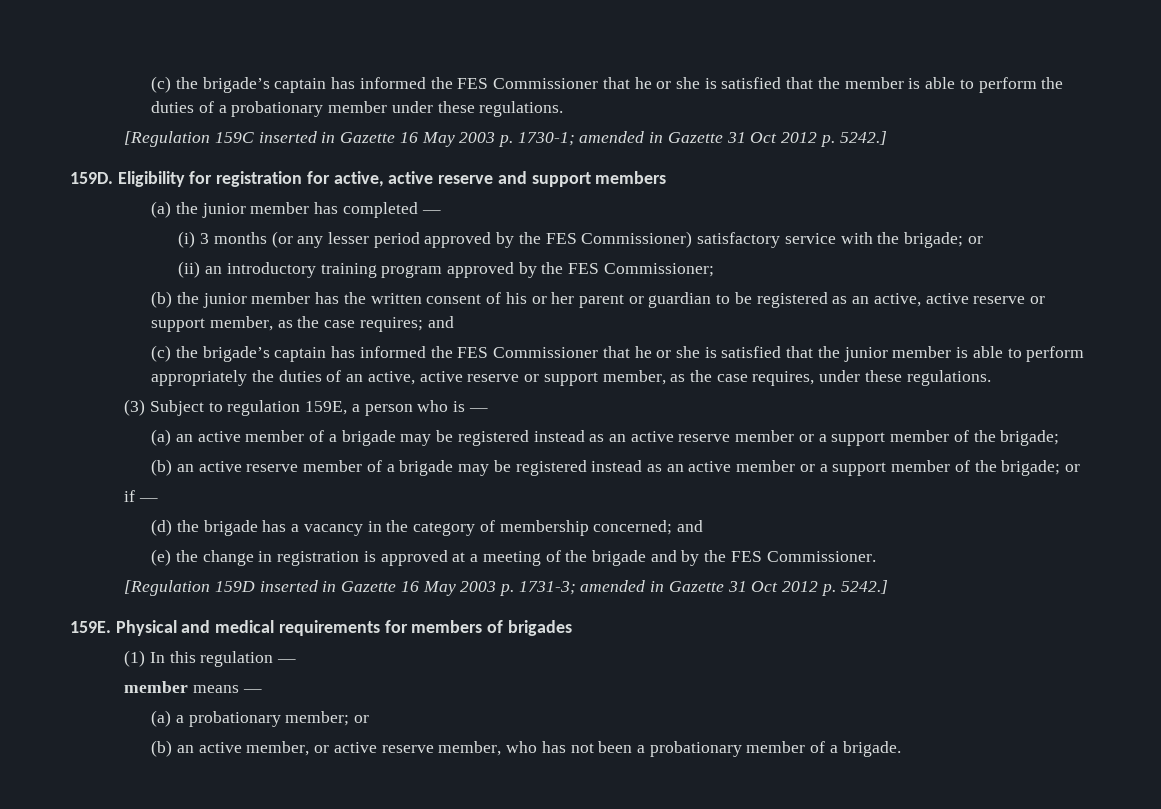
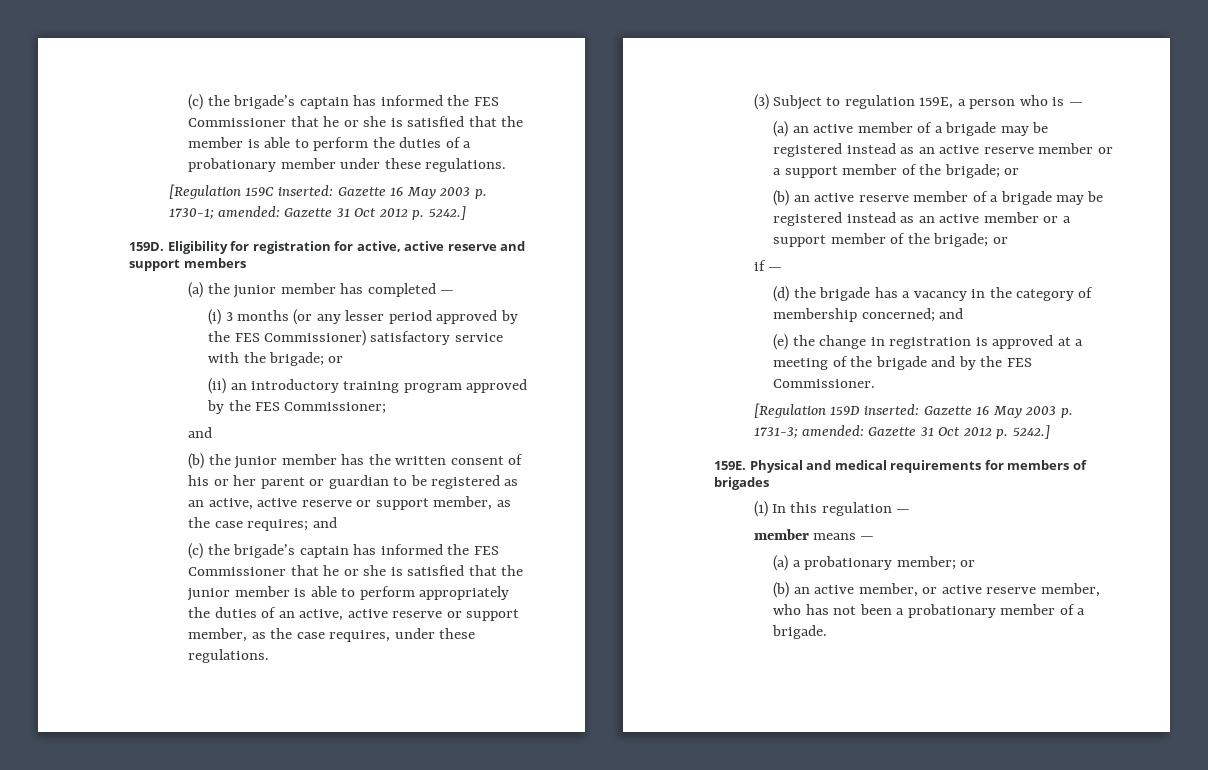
- [Regulation 159C inserted in Gazette 16 May 2003 p. 1730-1; amended in Gazette 31 Oct 2012 p. 5242.]
+ [Regulation 159C inserted: Gazette 16 May 2003 p. 1730-1; amended: Gazette 31 Oct 2012 p. 5242.]
  (ii) an introductory training program approved by the FES Commissioner;
+ and
- (a) an active member of a brigade may be registered instead as an active reserve member or a support member of the brigade;
+ (a) an active member of a brigade may be registered instead as an active reserve member or a support member of the brigade; or
- [Regulation 159D inserted in Gazette 16 May 2003 p. 1731-3; amended in Gazette 31 Oct 2012 p. 5242.]
+ [Regulation 159D inserted: Gazette 16 May 2003 p. 1731-3; amended: Gazette 31 Oct 2012 p. 5242.]

